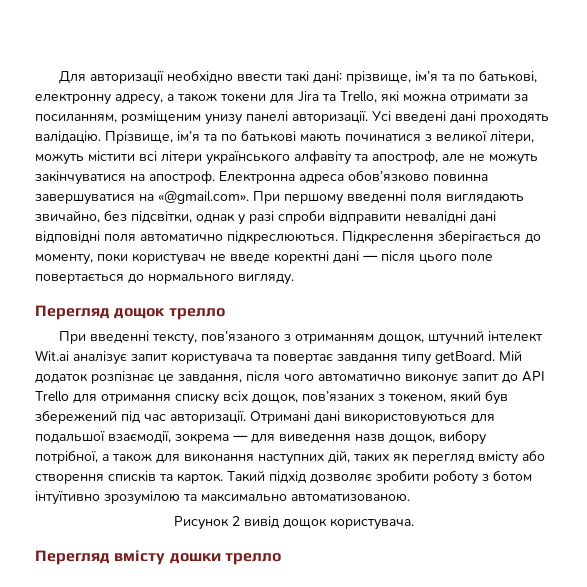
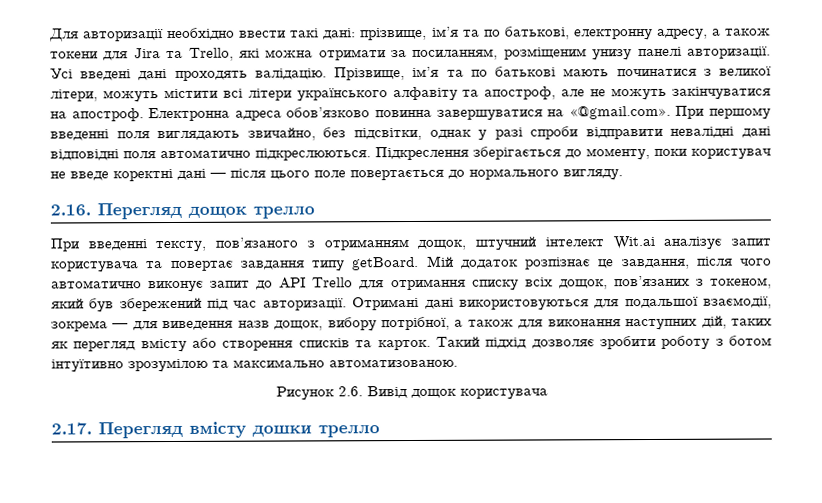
- Перегляд дощок трелло
+ 2.16. Перегляд дощок трелло
- Рисунок 2 вивід дощок користувача.
- Перегляд вмісту дошки трелло
+ Рисунок 2.6. Вивід дощок користувача
+ 2.17. Перегляд вмісту дошки трелло

